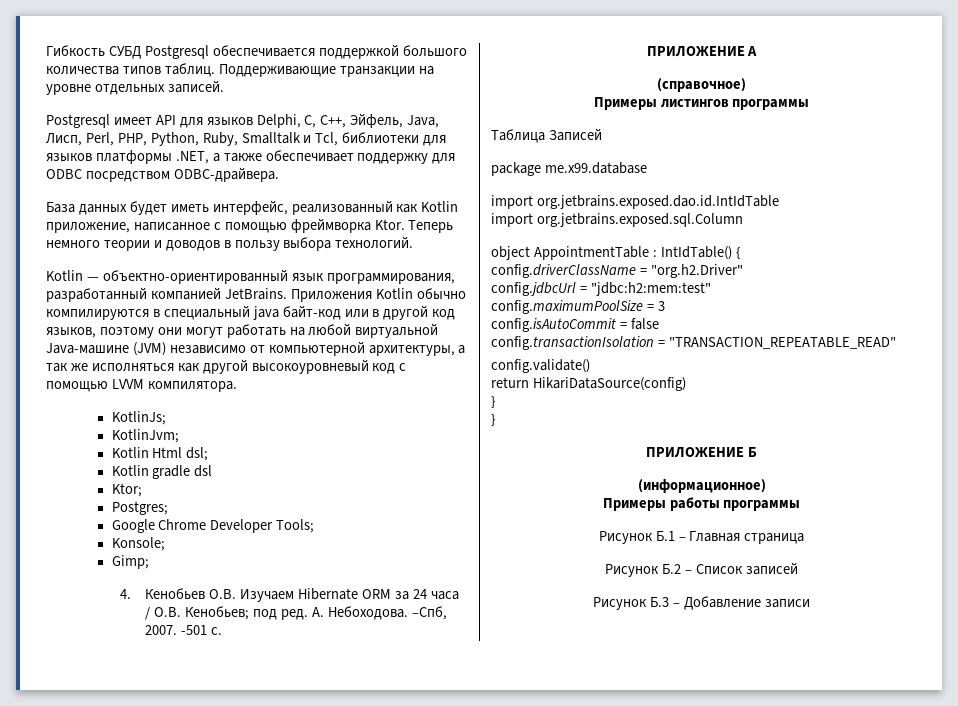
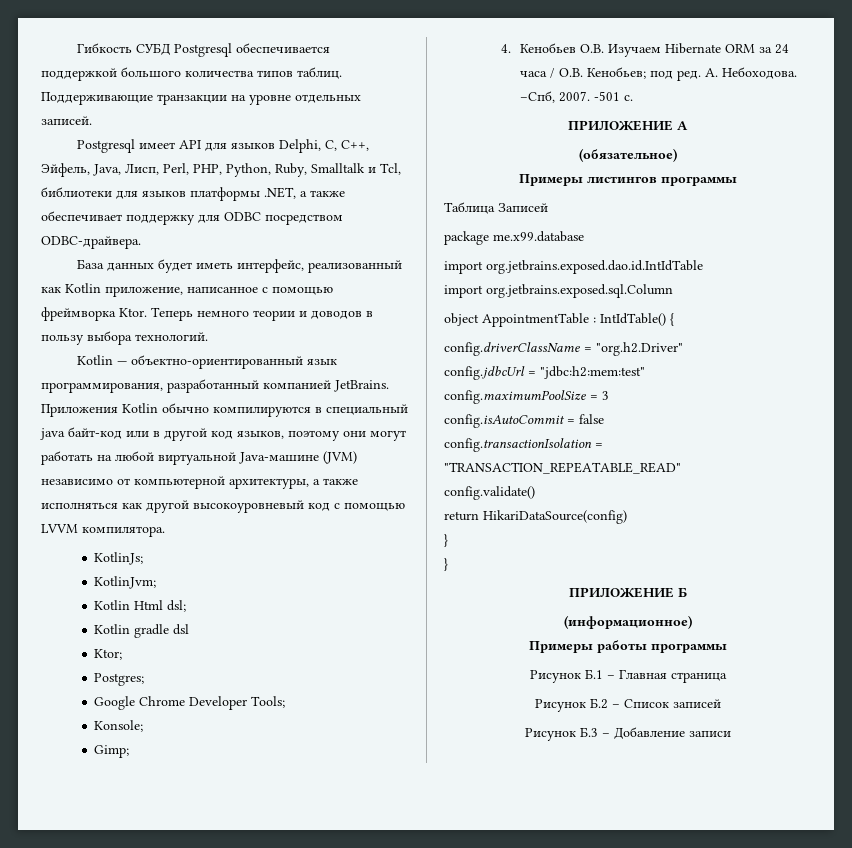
- Приложения Kotlin обычно компилируются в специальный java байт-код или в другой код языков, поэтому они могут работать на любой виртуальной Java-машине (JVM) независимо от компьютерной архитектуры, а так же исполняться как другой высокоуровневый код с помощью LVVM компилятора.
+ Приложения Kotlin обычно компилируются в специальный java байт-код или в другой код языков, поэтому они могут работать на любой виртуальной Java-машине (JVM) независимо от компьютерной архитектуры, а также исполняться как другой высокоуровневый код с помощью LVVM компилятора.
- (справочное)
+ (обязательное)

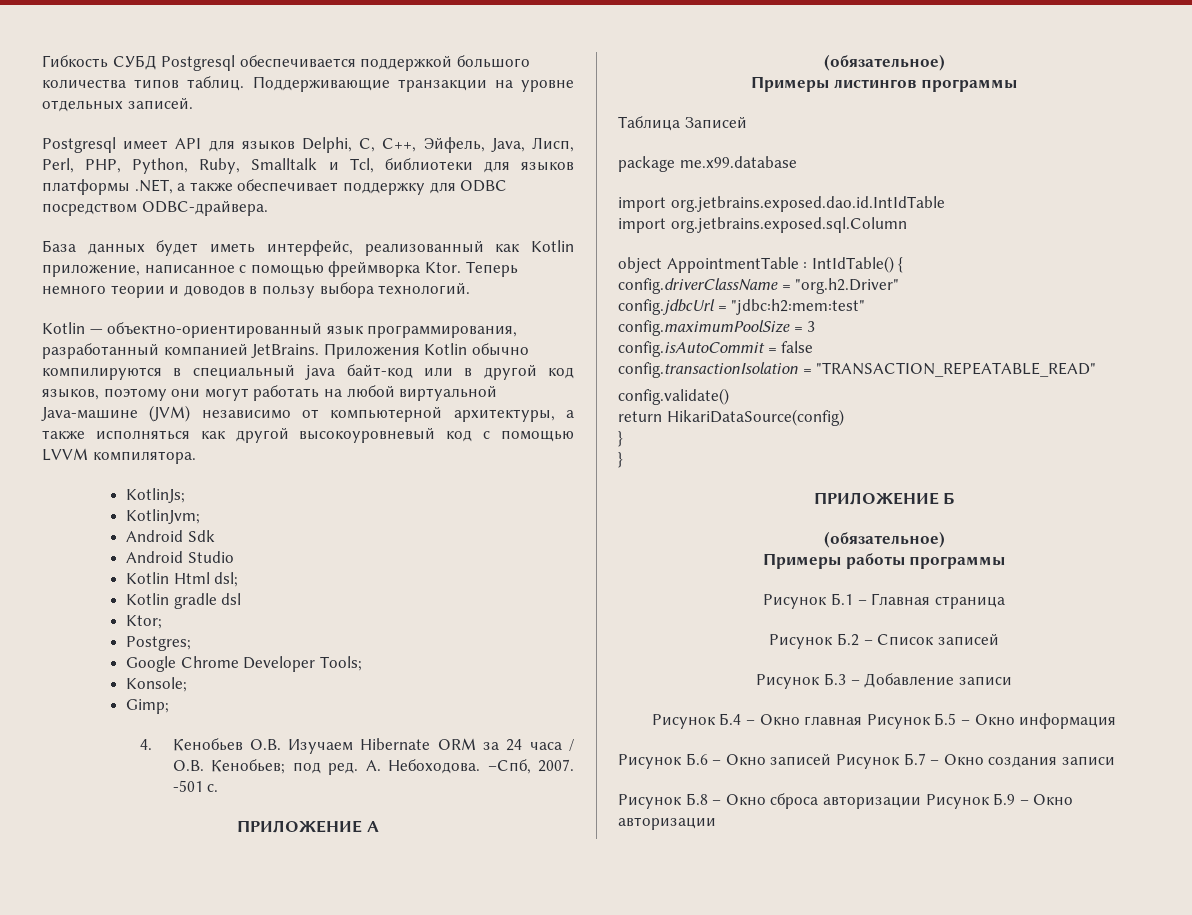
+ Android Sdk
+ Android Studio
  ПРИЛОЖЕНИЕ Б
- (информационное)
+ (обязательное)
+ Рисунок Б.4 – Окно главная Рисунок Б.5 – Окно информация
+ Рисунок Б.6 – Окно записей Рисунок Б.7 – Окно создания записи
+ Рисунок Б.8 – Окно сброса авторизации Рисунок Б.9 – Окно авторизации

